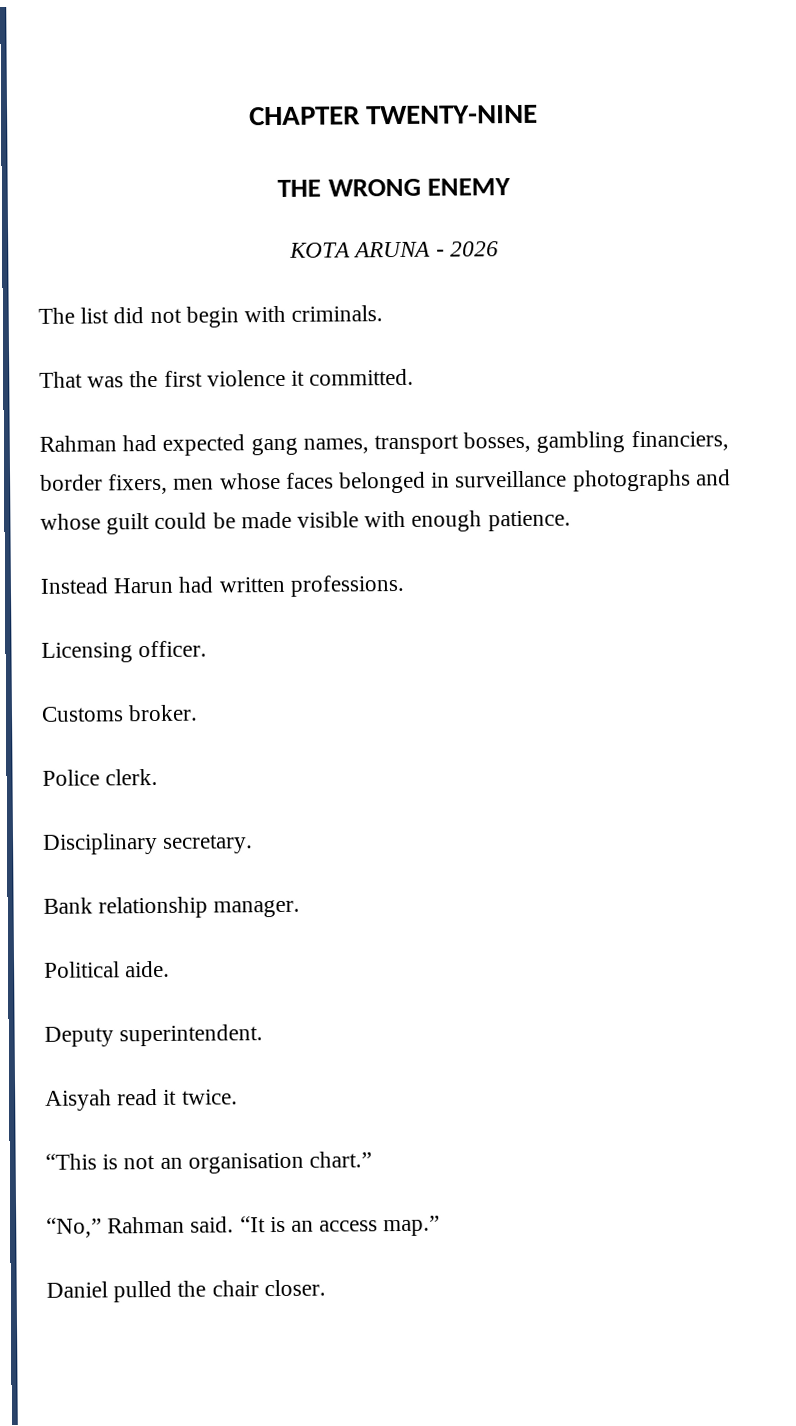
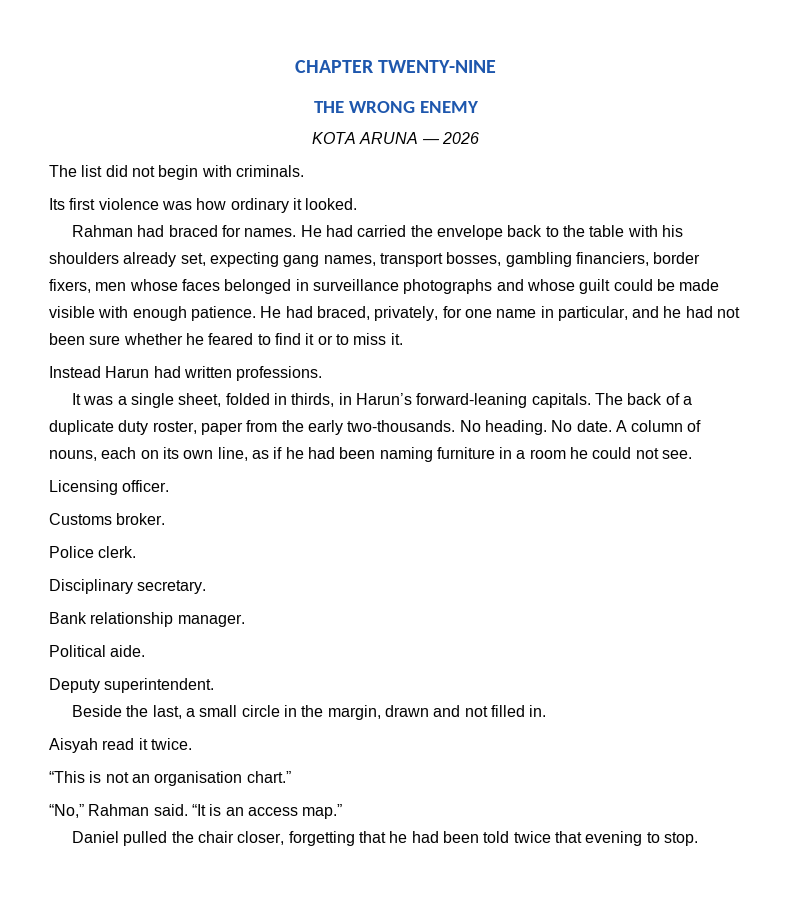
- KOTA ARUNA - 2026
+ KOTA ARUNA — 2026
- That was the first violence it committed.
- Rahman had expected gang names, transport bosses, gambling financiers, border fixers, men whose faces belonged in surveillance photographs and whose guilt could be made visible with enough patience.
+ Its first violence was how ordinary it looked.
+ Rahman had braced for names. He had carried the envelope back to the table with his shoulders already set, expecting gang names, transport bosses, gambling financiers, border fixers, men whose faces belonged in surveillance photographs and whose guilt could be made visible with enough patience. He had braced, privately, for one name in particular, and he had not been sure whether he feared to find it or to miss it.
+ It was a single sheet, folded in thirds, in Harun’s forward-leaning capitals. The back of a duplicate duty roster, paper from the early two-thousands. No heading. No date. A column of nouns, each on its own line, as if he had been naming furniture in a room he could not see.
+ Beside the last, a small circle in the margin, drawn and not filled in.
- Daniel pulled the chair closer.
+ Daniel pulled the chair closer, forgetting that he had been told twice that evening to stop.

